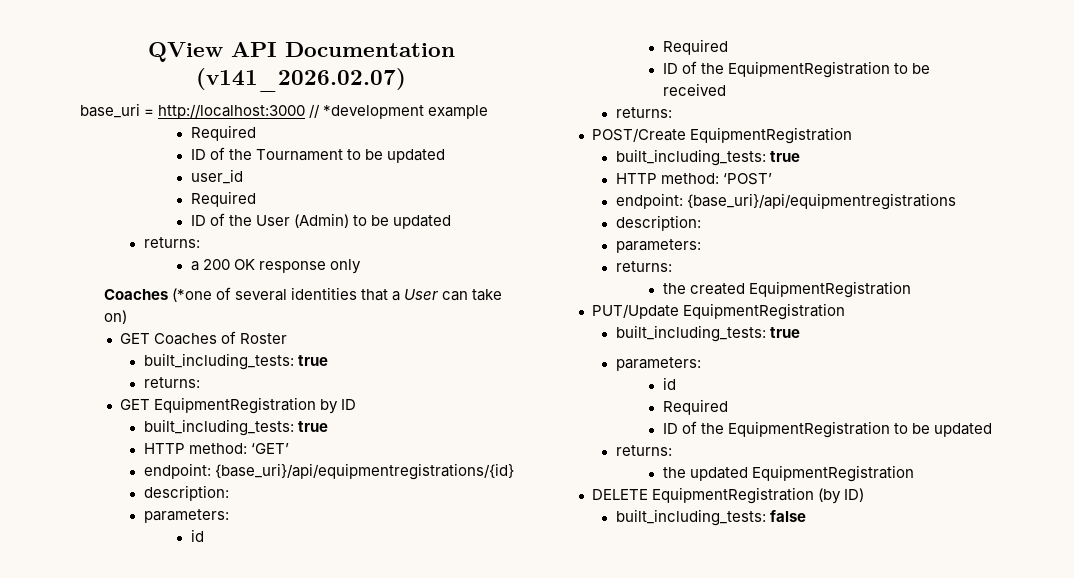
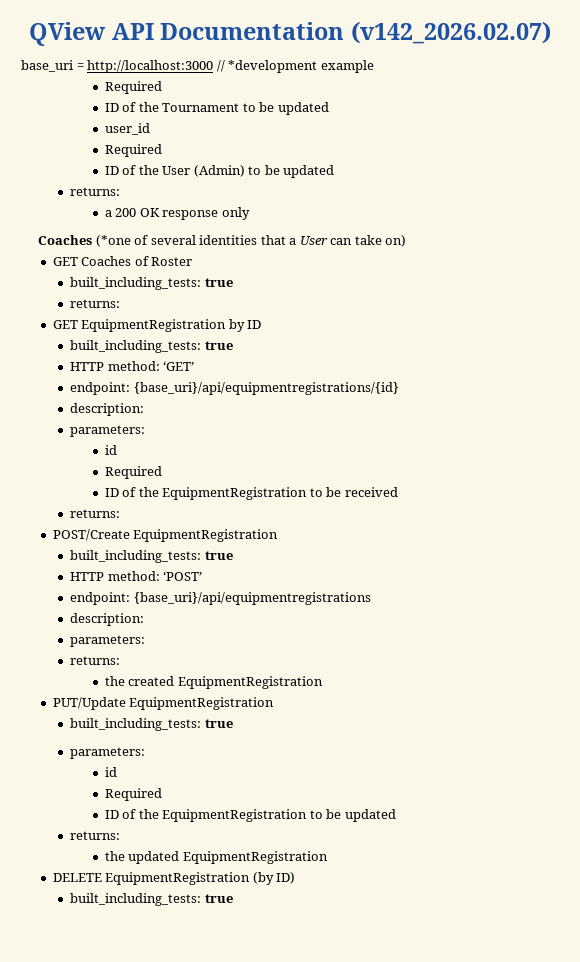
- QView API Documentation (v141_2026.02.07)
+ QView API Documentation (v142_2026.02.07)
  DELETE EquipmentRegistration (by ID)
- built_including_tests: false
+ built_including_tests: true

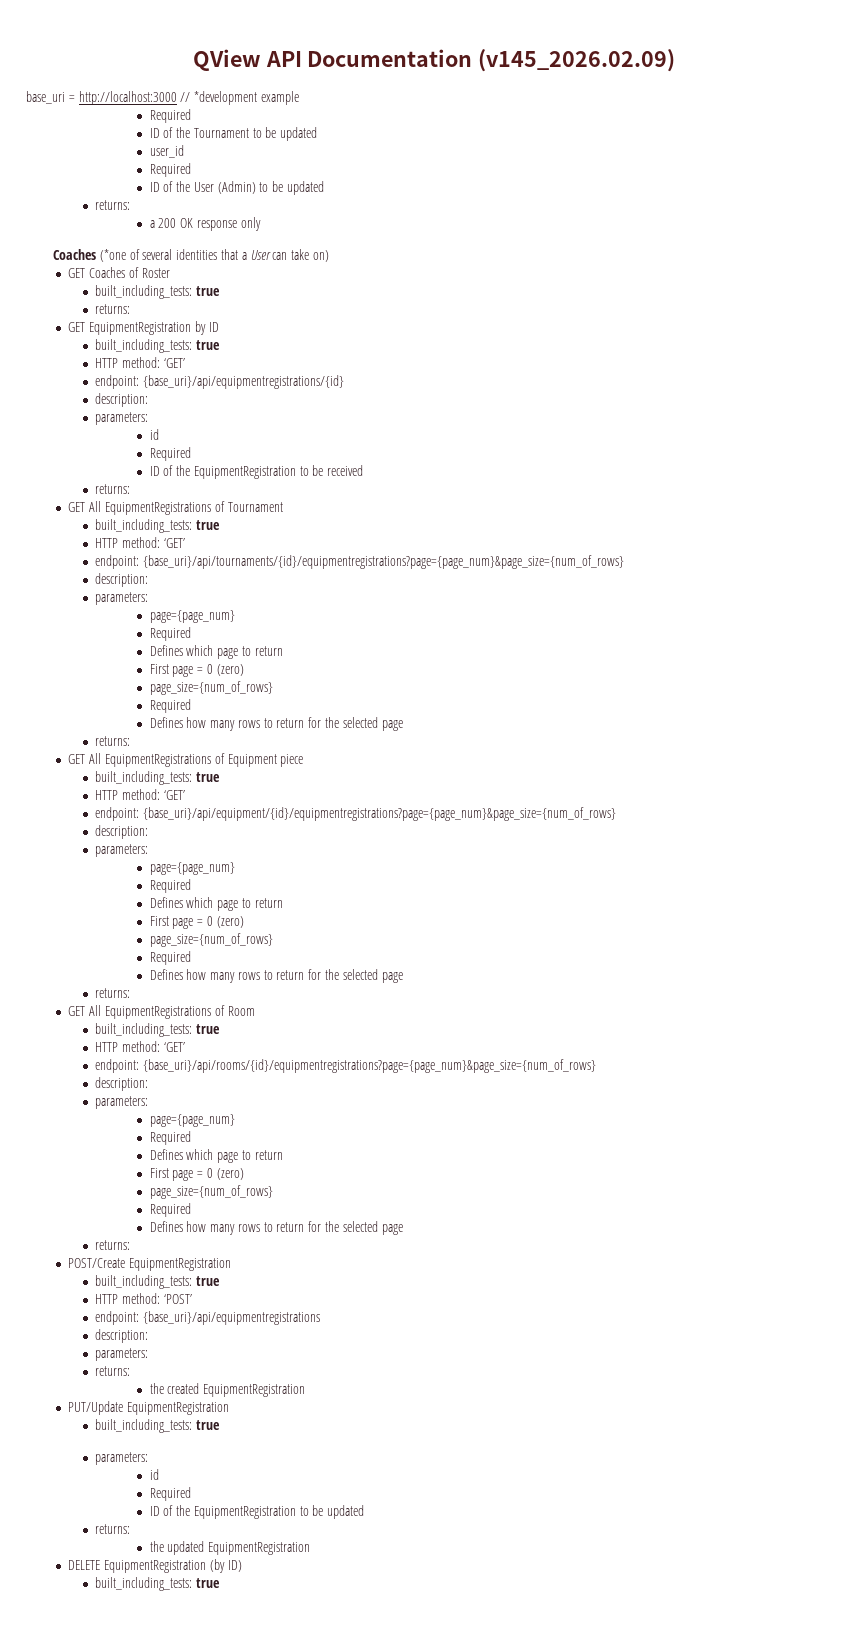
- QView API Documentation (v142_2026.02.07)
+ QView API Documentation (v145_2026.02.09)
+ GET All EquipmentRegistrations of Tournament
+ built_including_tests: true
+ HTTP method: ‘GET’
+ endpoint: {base_uri}/api/tournaments/{id}/equipmentregistrations?page={page_num}&page_size={num_of_rows}
+ description:
+ parameters:
+ page={page_num}
+ Required
+ Defines which page to return
+ First page = 0 (zero)
+ page_size={num_of_rows}
+ Required
+ Defines how many rows to return for the selected page
+ returns:
+ GET All EquipmentRegistrations of Equipment piece
+ built_including_tests: true
+ HTTP method: ‘GET’
+ endpoint: {base_uri}/api/equipment/{id}/equipmentregistrations?page={page_num}&page_size={num_of_rows}
+ description:
+ parameters:
+ page={page_num}
+ Required
+ Defines which page to return
+ First page = 0 (zero)
+ page_size={num_of_rows}
+ Required
+ Defines how many rows to return for the selected page
+ returns:
+ GET All EquipmentRegistrations of Room
+ built_including_tests: true
+ HTTP method: ‘GET’
+ endpoint: {base_uri}/api/rooms/{id}/equipmentregistrations?page={page_num}&page_size={num_of_rows}
+ description:
+ parameters:
+ page={page_num}
+ Required
+ Defines which page to return
+ First page = 0 (zero)
+ page_size={num_of_rows}
+ Required
+ Defines how many rows to return for the selected page
+ returns:

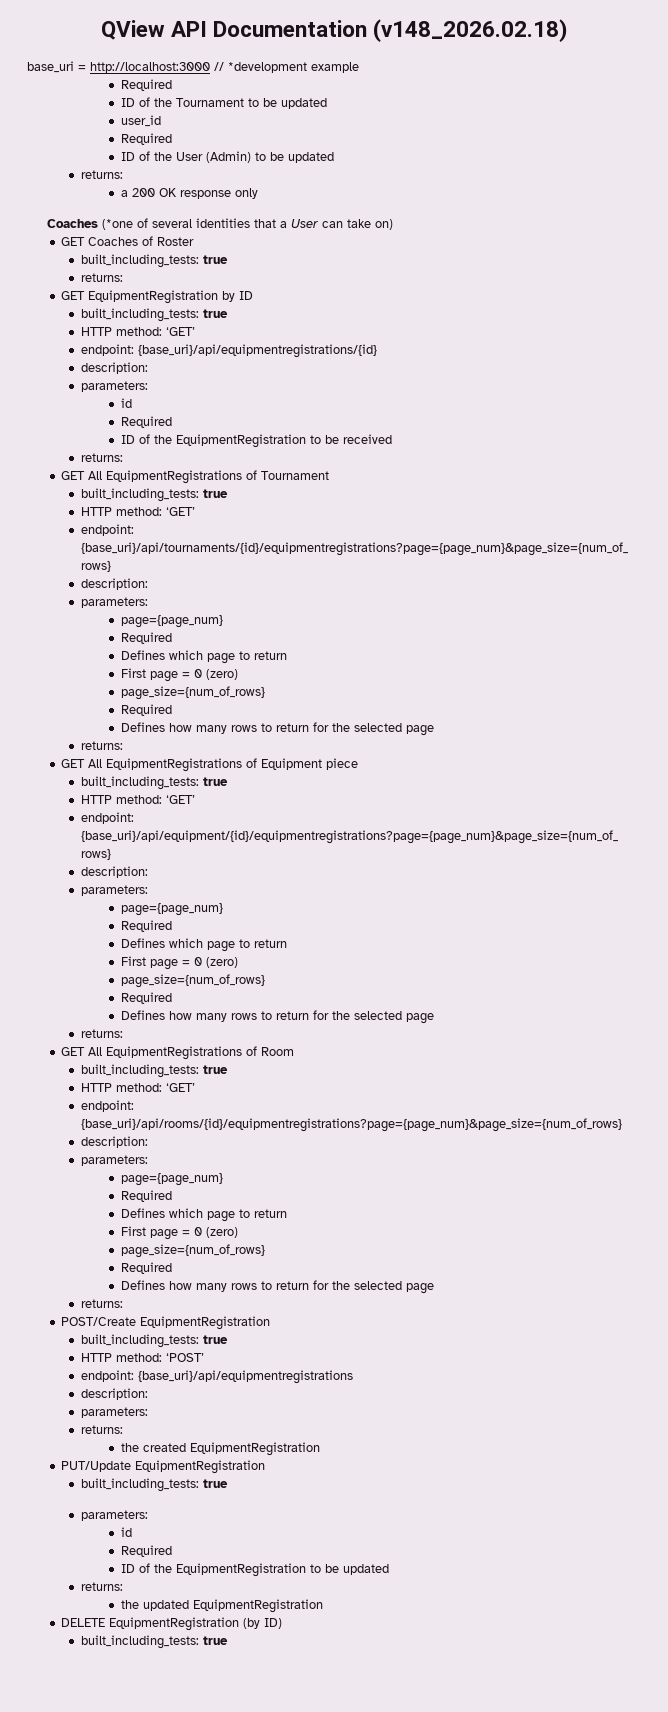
- QView API Documentation (v145_2026.02.09)
+ QView API Documentation (v148_2026.02.18)

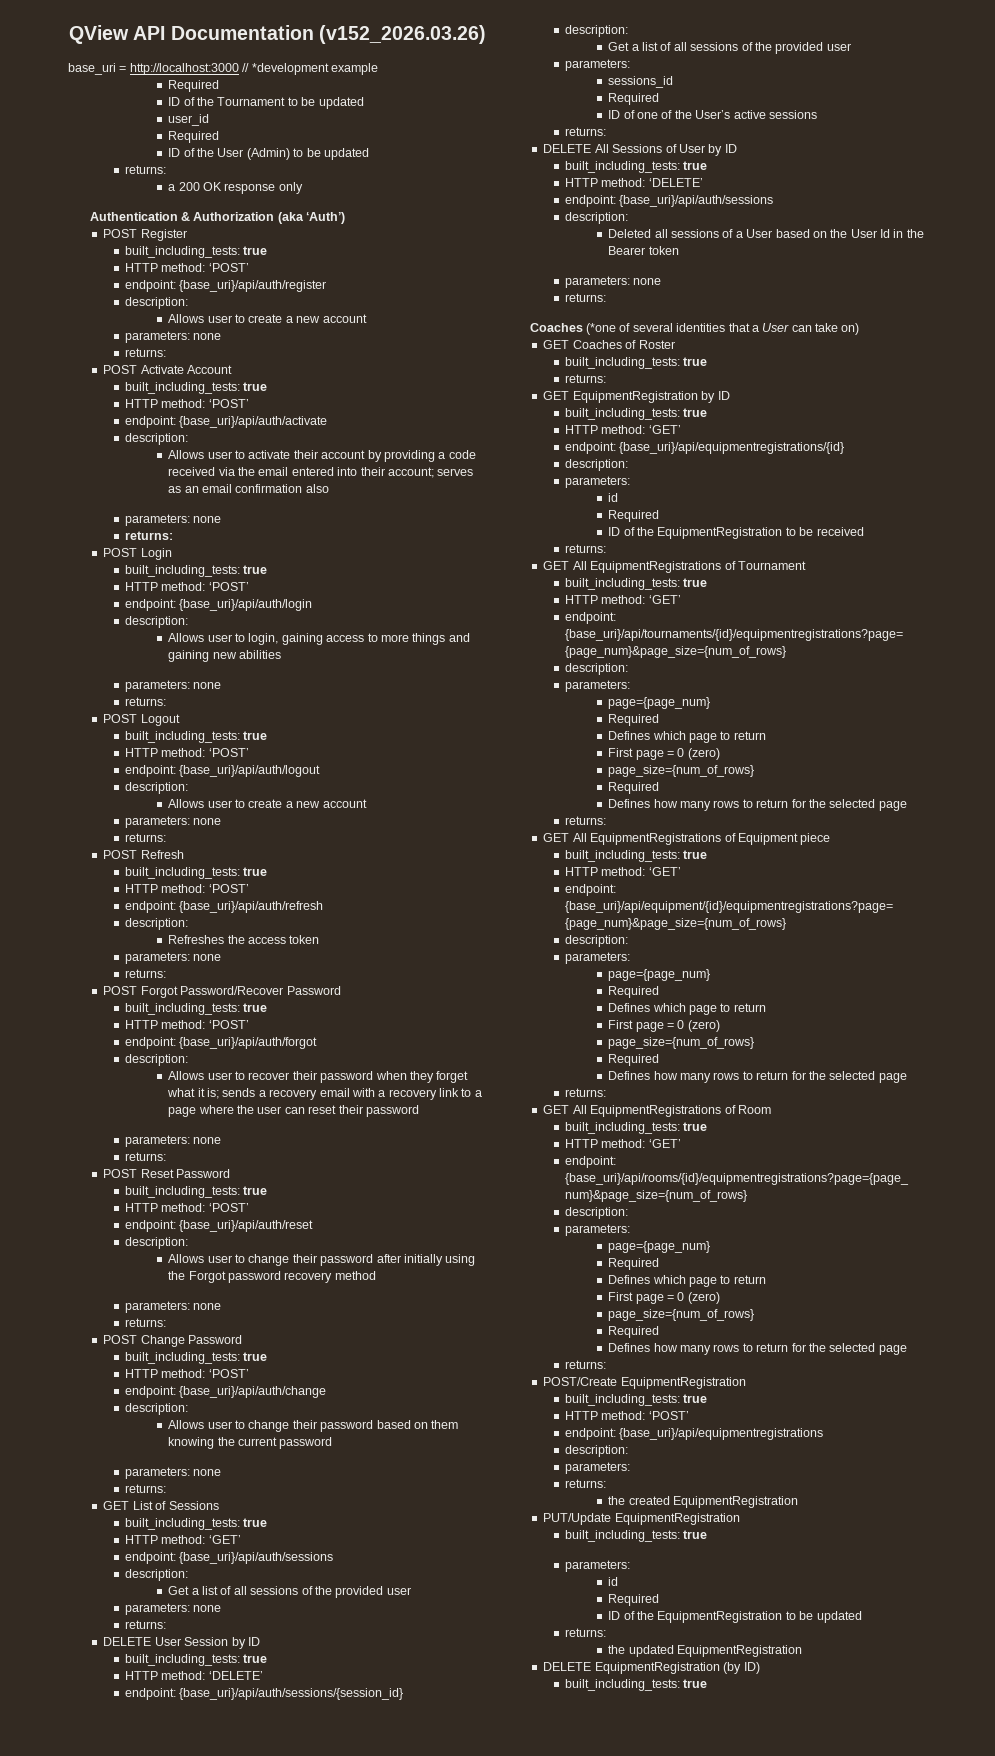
- QView API Documentation (v148_2026.02.18)
+ QView API Documentation (v152_2026.03.26)
+ Authentication & Authorization (aka ‘Auth’)
+ POST Register
+ built_including_tests: true
+ HTTP method: ‘POST’
+ endpoint: {base_uri}/api/auth/register
+ description:
+ Allows user to create a new account
+ parameters: none
+ returns:
+ POST Activate Account
+ built_including_tests: true
+ HTTP method: ‘POST’
+ endpoint: {base_uri}/api/auth/activate
+ description:
+ Allows user to activate their account by providing a code received via the email entered into their account; serves as an email confirmation also
+ parameters: none
+ returns:
+ POST Login
+ built_including_tests: true
+ HTTP method: ‘POST’
+ endpoint: {base_uri}/api/auth/login
+ description:
+ Allows user to login, gaining access to more things and gaining new abilities
+ parameters: none
+ returns:
+ POST Logout
+ built_including_tests: true
+ HTTP method: ‘POST’
+ endpoint: {base_uri}/api/auth/logout
+ description:
+ Allows user to create a new account
+ parameters: none
+ returns:
+ POST Refresh
+ built_including_tests: true
+ HTTP method: ‘POST’
+ endpoint: {base_uri}/api/auth/refresh
+ description:
+ Refreshes the access token
+ parameters: none
+ returns:
+ POST Forgot Password/Recover Password
+ built_including_tests: true
+ HTTP method: ‘POST’
+ endpoint: {base_uri}/api/auth/forgot
+ description:
+ Allows user to recover their password when they forget what it is; sends a recovery email with a recovery link to a page where the user can reset their password
+ parameters: none
+ returns:
+ POST Reset Password
+ built_including_tests: true
+ HTTP method: ‘POST’
+ endpoint: {base_uri}/api/auth/reset
+ description:
+ Allows user to change their password after initially using the Forgot password recovery method
+ parameters: none
+ returns:
+ POST Change Password
+ built_including_tests: true
+ HTTP method: ‘POST’
+ endpoint: {base_uri}/api/auth/change
+ description:
+ Allows user to change their password based on them knowing the current password
+ parameters: none
+ returns:
+ GET List of Sessions
+ built_including_tests: true
+ HTTP method: ‘GET’
+ endpoint: {base_uri}/api/auth/sessions
+ description:
+ Get a list of all sessions of the provided user
+ parameters: none
+ returns:
+ DELETE User Session by ID
+ built_including_tests: true
+ HTTP method: ‘DELETE’
+ endpoint: {base_uri}/api/auth/sessions/{session_id}
+ description:
+ Get a list of all sessions of the provided user
+ parameters:
+ sessions_id
+ Required
+ ID of one of the User’s active sessions
+ returns:
+ DELETE All Sessions of User by ID
+ built_including_tests: true
+ HTTP method: ‘DELETE’
+ endpoint: {base_uri}/api/auth/sessions
+ description:
+ Deleted all sessions of a User based on the User Id in the Bearer token
+ parameters: none
+ returns:

